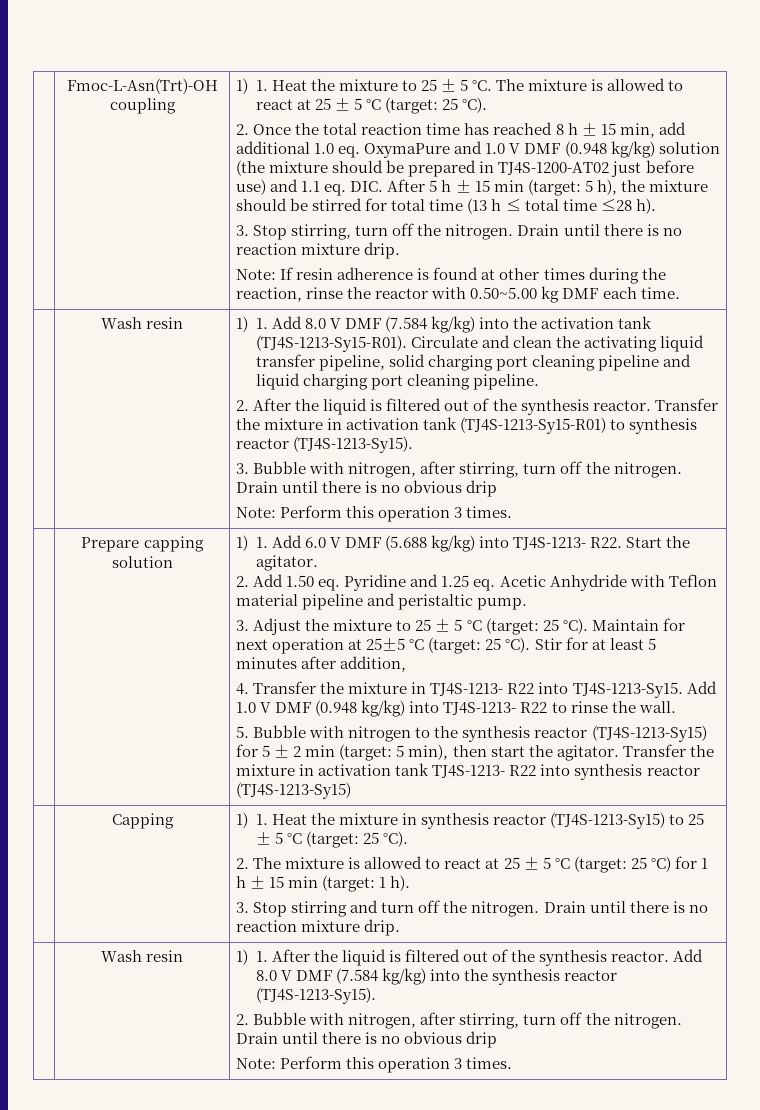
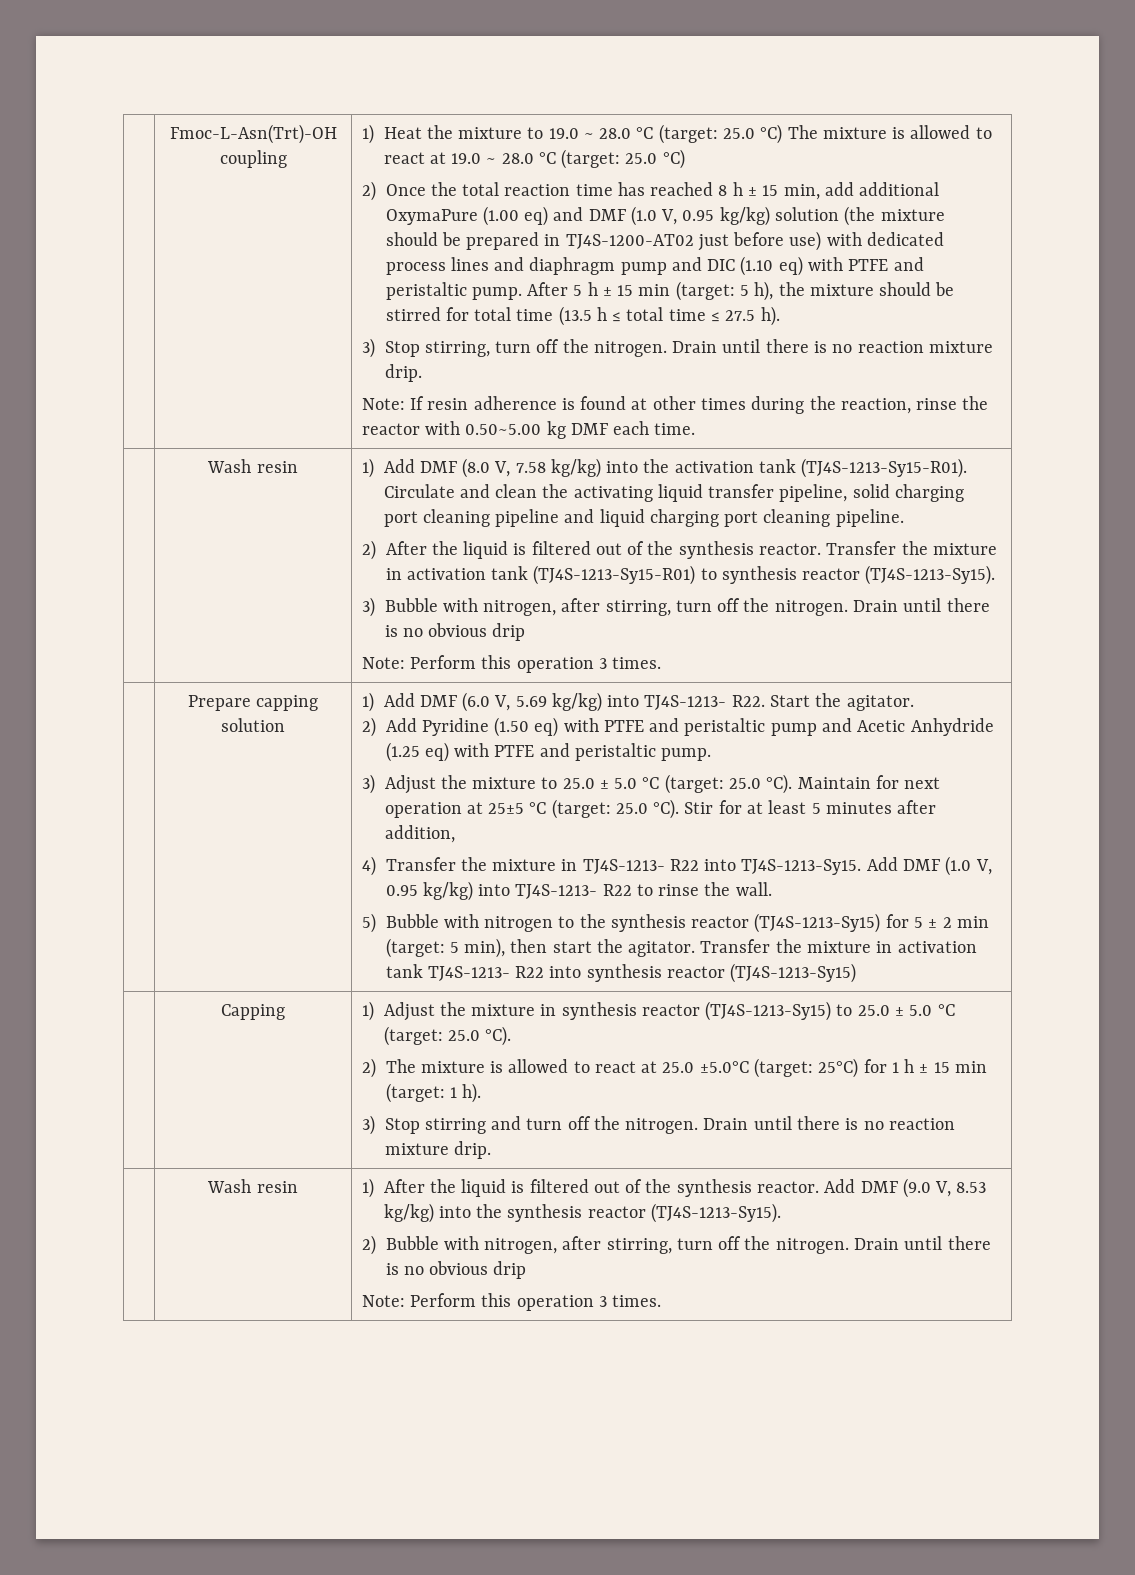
- 1) 1. Heat the mixture to 25 ± 5 °C. The mixture is allowed to react at 25 ± 5 °C (target: 25 °C).
- 2. Once the total reaction time has reached 8 h ± 15 min, add additional 1.0 eq. OxymaPure and 1.0 V DMF (0.948 kg/kg) solution (the mixture should be prepared in TJ4S-1200-AT02 just before use) and 1.1 eq. DIC. After 5 h ± 15 min (target: 5 h), the mixture should be stirred for total time (13 h ≤ total time ≤28 h).
- 3. Stop stirring, turn off the nitrogen.
+ 1) Heat the mixture to 19.0 ~ 28.0 °C (target: 25.0 °C) The mixture is allowed to react at 19.0 ~ 28.0 °C (target: 25.0 °C)
+ 2) Once the total reaction time has reached 8 h ± 15 min, add additional OxymaPure (1.00 eq) and DMF (1.0 V, 0.95 kg/kg) solution (the mixture should be prepared in TJ4S-1200-AT02 just before use) with dedicated process lines and diaphragm pump and DIC (1.10 eq) with PTFE and peristaltic pump. After 5 h ± 15 min (target: 5 h), the mixture should be stirred for total time (13.5 h ≤ total time ≤ 27.5 h).
+ 3) Stop stirring, turn off the nitrogen.
- 1) 1. Add 8.0 V DMF (7.584 kg/kg) into the activation tank (TJ4S-1213-Sy15-R01).
+ 1) Add DMF (8.0 V, 7.58 kg/kg) into the activation tank (TJ4S-1213-Sy15-R01).
- 2. After the liquid is filtered out of the synthesis reactor.
+ 2) After the liquid is filtered out of the synthesis reactor.
- 3. Bubble with nitrogen, after stirring, turn off the nitrogen.
+ 3) Bubble with nitrogen, after stirring, turn off the nitrogen.
- 1) 1. Add 6.0 V DMF (5.688 kg/kg) into TJ4S-1213- R22. Start the agitator.
+ 1) Add DMF (6.0 V, 5.69 kg/kg) into TJ4S-1213- R22. Start the agitator.
- 2. Add 1.50 eq. Pyridine and 1.25 eq. Acetic Anhydride with Teflon material pipeline and peristaltic pump.
+ 2) Add Pyridine (1.50 eq) with PTFE and peristaltic pump and Acetic Anhydride (1.25 eq) with PTFE and peristaltic pump.
- 3. Adjust the mixture to 25 ± 5 °C (target: 25 °C).
+ 3) Adjust the mixture to 25.0 ± 5.0 °C (target: 25.0 °C).
- Maintain for next operation at 25±5 °C (target: 25 °C).
+ Maintain for next operation at 25±5 °C (target: 25.0 °C).
- 4. Transfer the mixture in TJ4S-1213- R22 into TJ4S-1213-Sy15.
+ 4) Transfer the mixture in TJ4S-1213- R22 into TJ4S-1213-Sy15.
- Add 1.0 V DMF (0.948 kg/kg) into TJ4S-1213- R22 to rinse the wall.
+ Add DMF (1.0 V, 0.95 kg/kg) into TJ4S-1213- R22 to rinse the wall.
- 5. Bubble with nitrogen to the synthesis reactor (TJ4S-1213-Sy15) for 5 ± 2 min (target: 5 min), then start the agitator.
+ 5) Bubble with nitrogen to the synthesis reactor (TJ4S-1213-Sy15) for 5 ± 2 min (target: 5 min), then start the agitator.
- 1) 1. Heat the mixture in synthesis reactor (TJ4S-1213-Sy15) to 25 ± 5 °C (target: 25 °C).
- 2. The mixture is allowed to react at 25 ± 5 °C (target: 25 °C) for 1 h ± 15 min (target: 1 h).
+ 1) Adjust the mixture in synthesis reactor (TJ4S-1213-Sy15) to 25.0 ± 5.0 °C (target: 25.0 °C).
+ 2) The mixture is allowed to react at 25.0 ±5.0°C (target: 25°C) for 1 h ± 15 min (target: 1 h).
- 3. Stop stirring and turn off the nitrogen.
+ 3) Stop stirring and turn off the nitrogen.
- 1) 1. After the liquid is filtered out of the synthesis reactor.
+ 1) After the liquid is filtered out of the synthesis reactor.
- Add 8.0 V DMF (7.584 kg/kg) into the synthesis reactor (TJ4S-1213-Sy15).
+ Add DMF (9.0 V, 8.53 kg/kg) into the synthesis reactor (TJ4S-1213-Sy15).
- 2. Bubble with nitrogen, after stirring, turn off the nitrogen.
+ 2) Bubble with nitrogen, after stirring, turn off the nitrogen.

